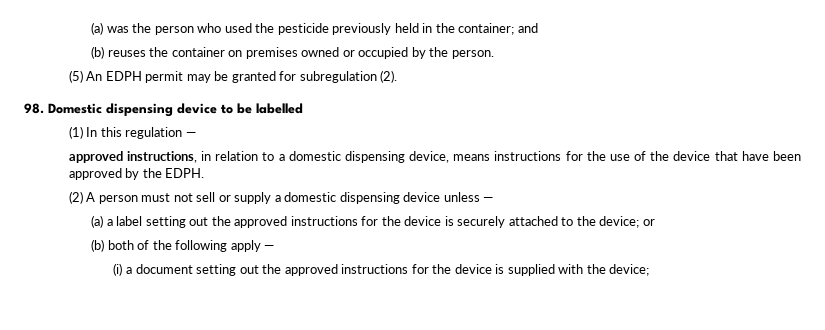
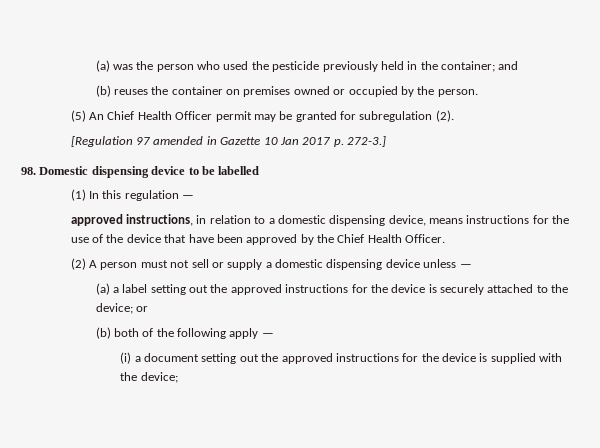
- (5) An EDPH permit may be granted for subregulation (2).
+ (5) An Chief Health Officer permit may be granted for subregulation (2).
+ [Regulation 97 amended in Gazette 10 Jan 2017 p. 272-3.]
- approved instructions, in relation to a domestic dispensing device, means instructions for the use of the device that have been approved by the EDPH.
+ approved instructions, in relation to a domestic dispensing device, means instructions for the use of the device that have been approved by the Chief Health Officer.

